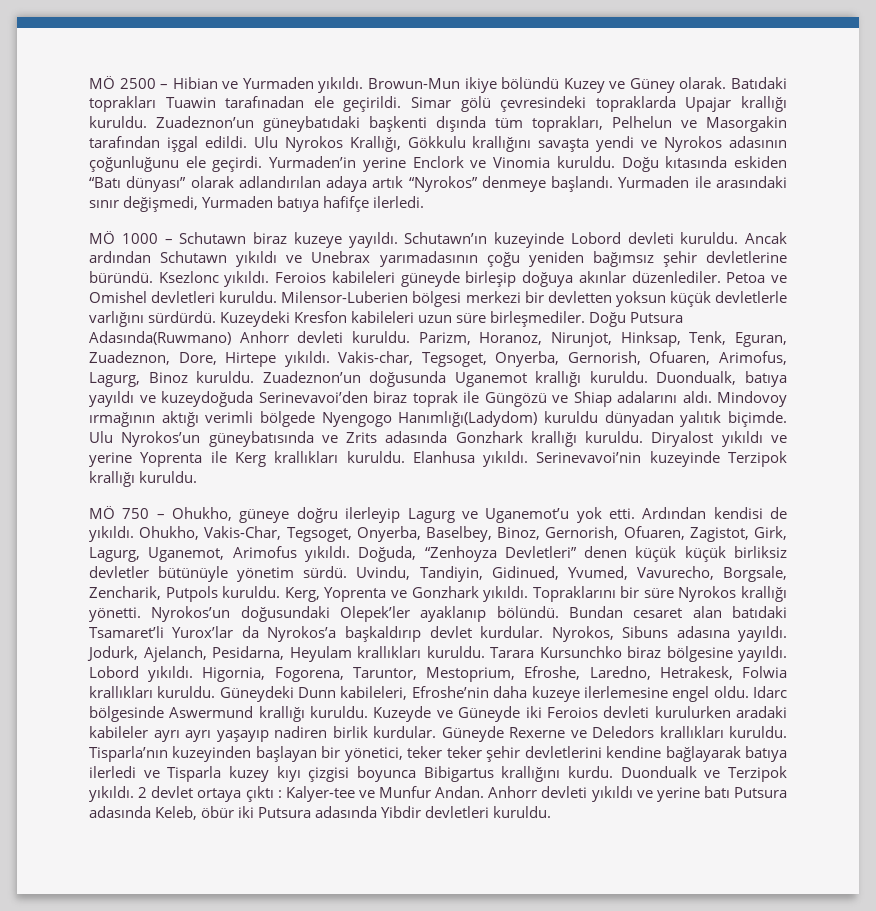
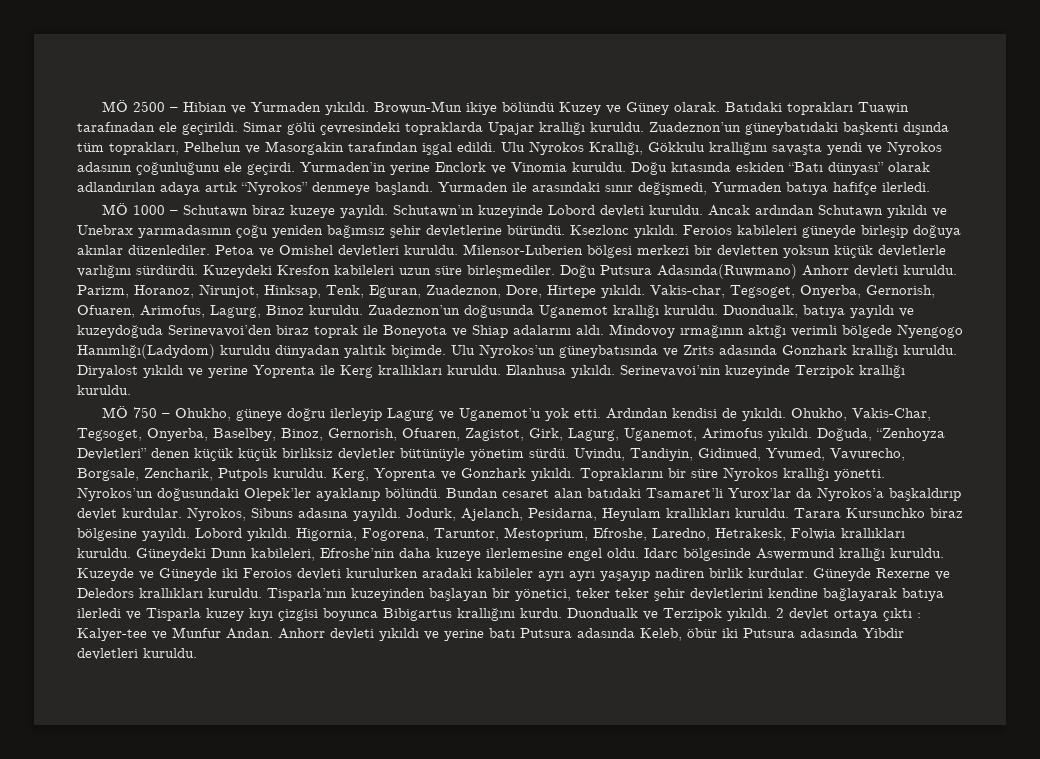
- Duondualk, batıya yayıldı ve kuzeydoğuda Serinevavoi’den biraz toprak ile Güngözü ve Shiap adalarını aldı.
+ Duondualk, batıya yayıldı ve kuzeydoğuda Serinevavoi’den biraz toprak ile Boneyota ve Shiap adalarını aldı.

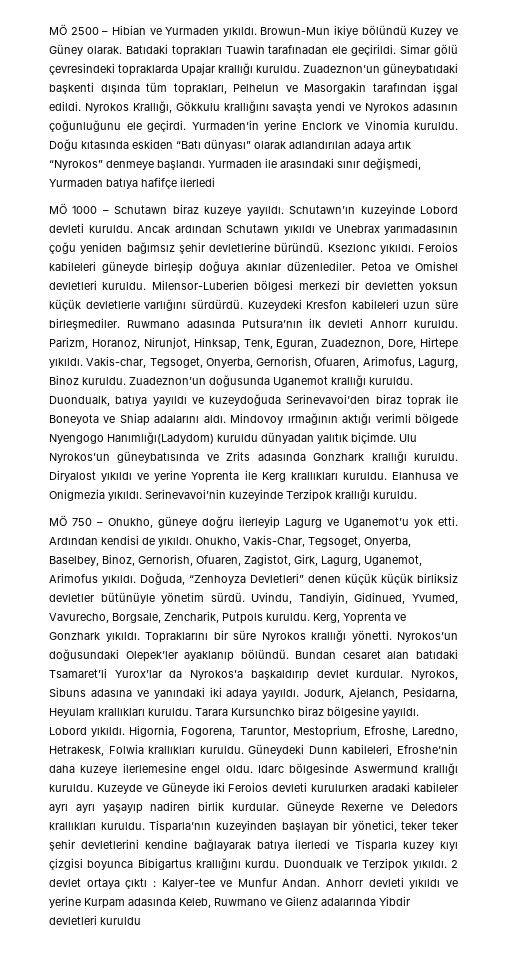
- Ulu Nyrokos Krallığı, Gökkulu krallığını savaşta yendi ve Nyrokos adasının çoğunluğunu ele geçirdi.
+ Nyrokos Krallığı, Gökkulu krallığını savaşta yendi ve Nyrokos adasının çoğunluğunu ele geçirdi.
- Yurmaden ile arasındaki sınır değişmedi, Yurmaden batıya hafifçe ilerledi.
+ Yurmaden ile arasındaki sınır değişmedi, Yurmaden batıya hafifçe ilerledi
- Doğu Putsura Adasında(Ruwmano) Anhorr devleti kuruldu.
+ Ruwmano adasında Putsura’nın ilk devleti Anhorr kuruldu.
- Elanhusa yıkıldı.
+ Elanhusa ve Onigmezia yıkıldı.
- Nyrokos, Sibuns adasına yayıldı.
+ Nyrokos, Sibuns adasına ve yanındaki iki adaya yayıldı.
- Anhorr devleti yıkıldı ve yerine batı Putsura adasında Keleb, öbür iki Putsura adasında Yibdir devletleri kuruldu.
+ Anhorr devleti yıkıldı ve yerine Kurpam adasında Keleb, Ruwmano ve Gilenz adalarında Yibdir devletleri kuruldu

